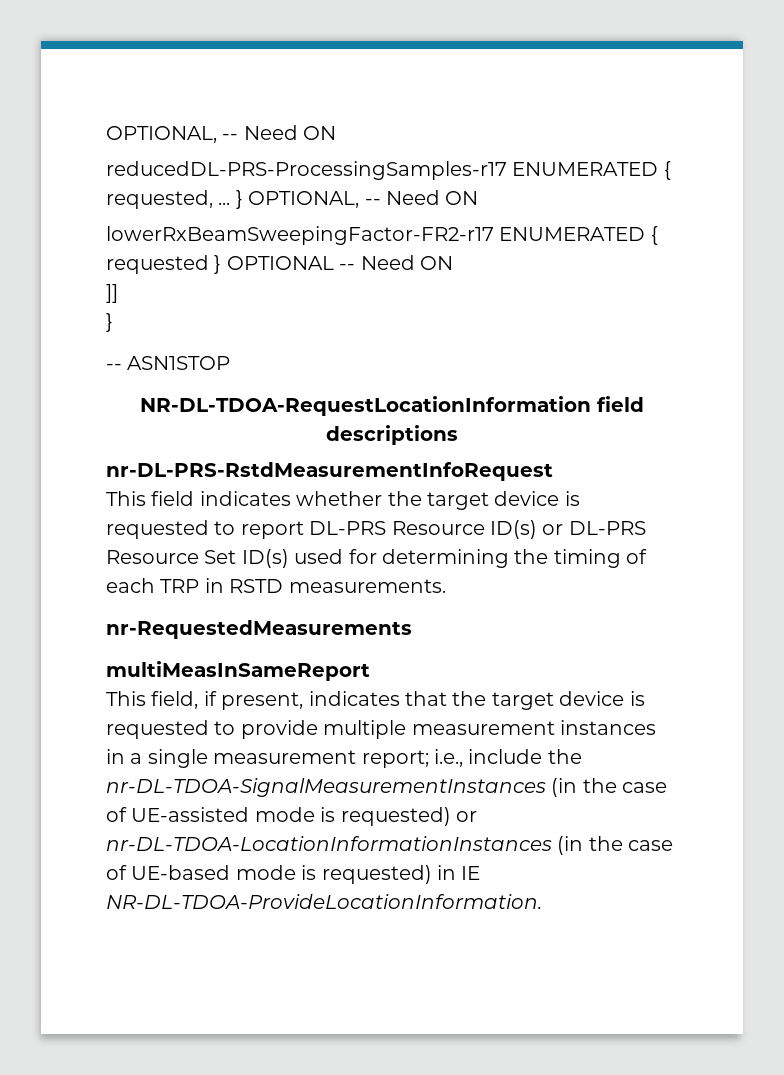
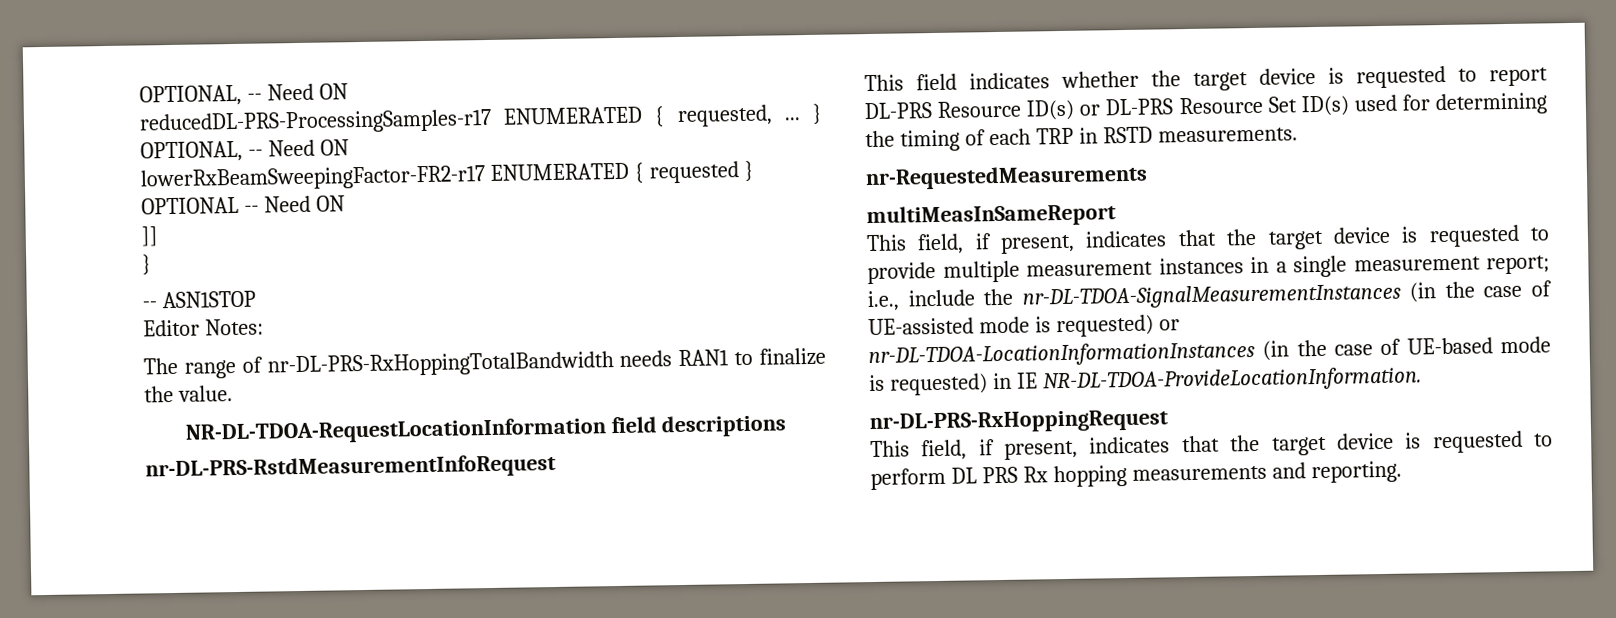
+ Editor Notes:
+ The range of nr-DL-PRS-RxHoppingTotalBandwidth needs RAN1 to finalize the value.
+ nr-DL-PRS-RxHoppingRequest
+ This field, if present, indicates that the target device is requested to perform DL PRS Rx hopping measurements and reporting.

